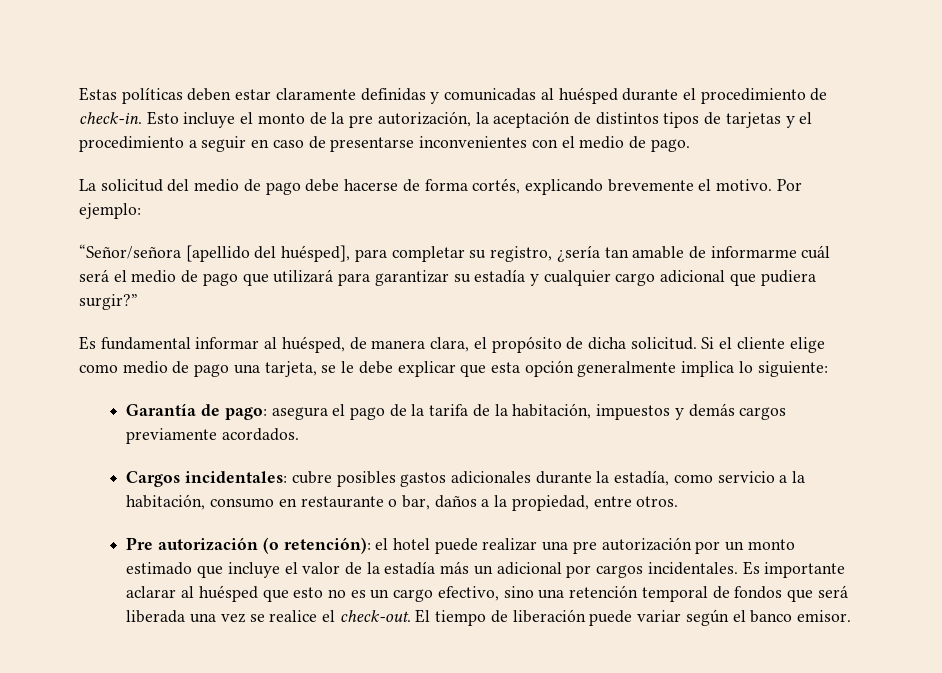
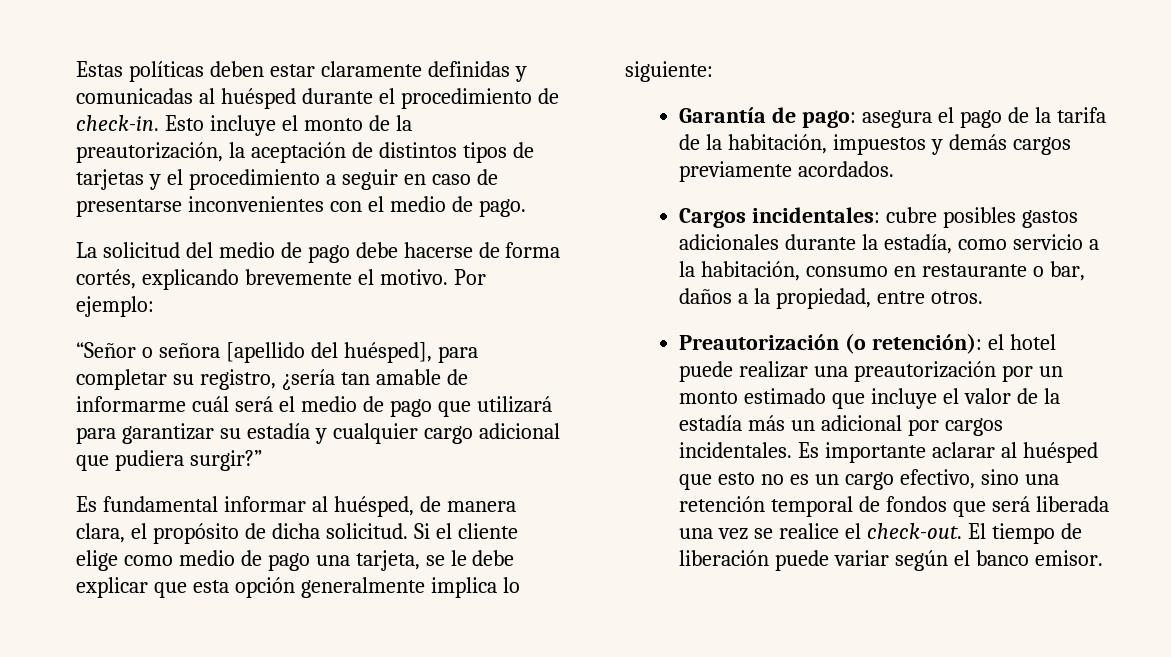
- Esto incluye el monto de la pre autorización, la aceptación de distintos tipos de tarjetas y el procedimiento a seguir en caso de presentarse inconvenientes con el medio de pago.
+ Esto incluye el monto de la preautorización, la aceptación de distintos tipos de tarjetas y el procedimiento a seguir en caso de presentarse inconvenientes con el medio de pago.
- “Señor/señora [apellido del huésped], para completar su registro, ¿sería tan amable de informarme cuál será el medio de pago que utilizará para garantizar su estadía y cualquier cargo adicional que pudiera surgir?”
+ “Señor o señora [apellido del huésped], para completar su registro, ¿sería tan amable de informarme cuál será el medio de pago que utilizará para garantizar su estadía y cualquier cargo adicional que pudiera surgir?”
- Pre autorización (o retención): el hotel puede realizar una pre autorización por un monto estimado que incluye el valor de la estadía más un adicional por cargos incidentales.
+ Preautorización (o retención): el hotel puede realizar una preautorización por un monto estimado que incluye el valor de la estadía más un adicional por cargos incidentales.

